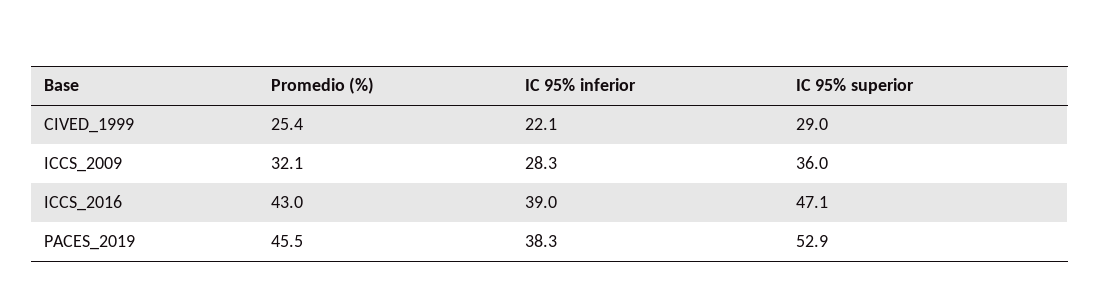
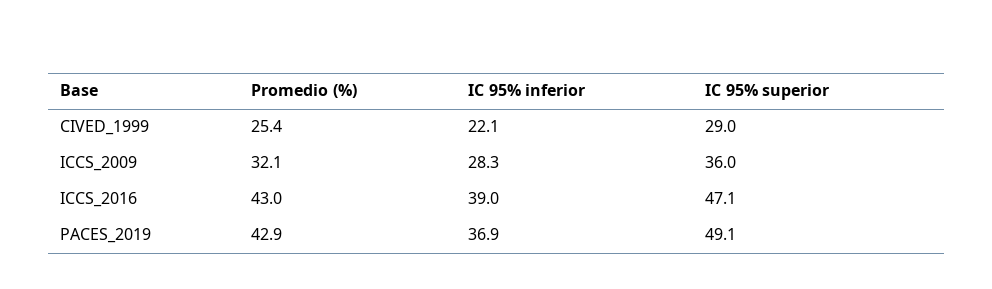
- PACES_2019 | 45.5 | 38.3 | 52.9
+ PACES_2019 | 42.9 | 36.9 | 49.1

